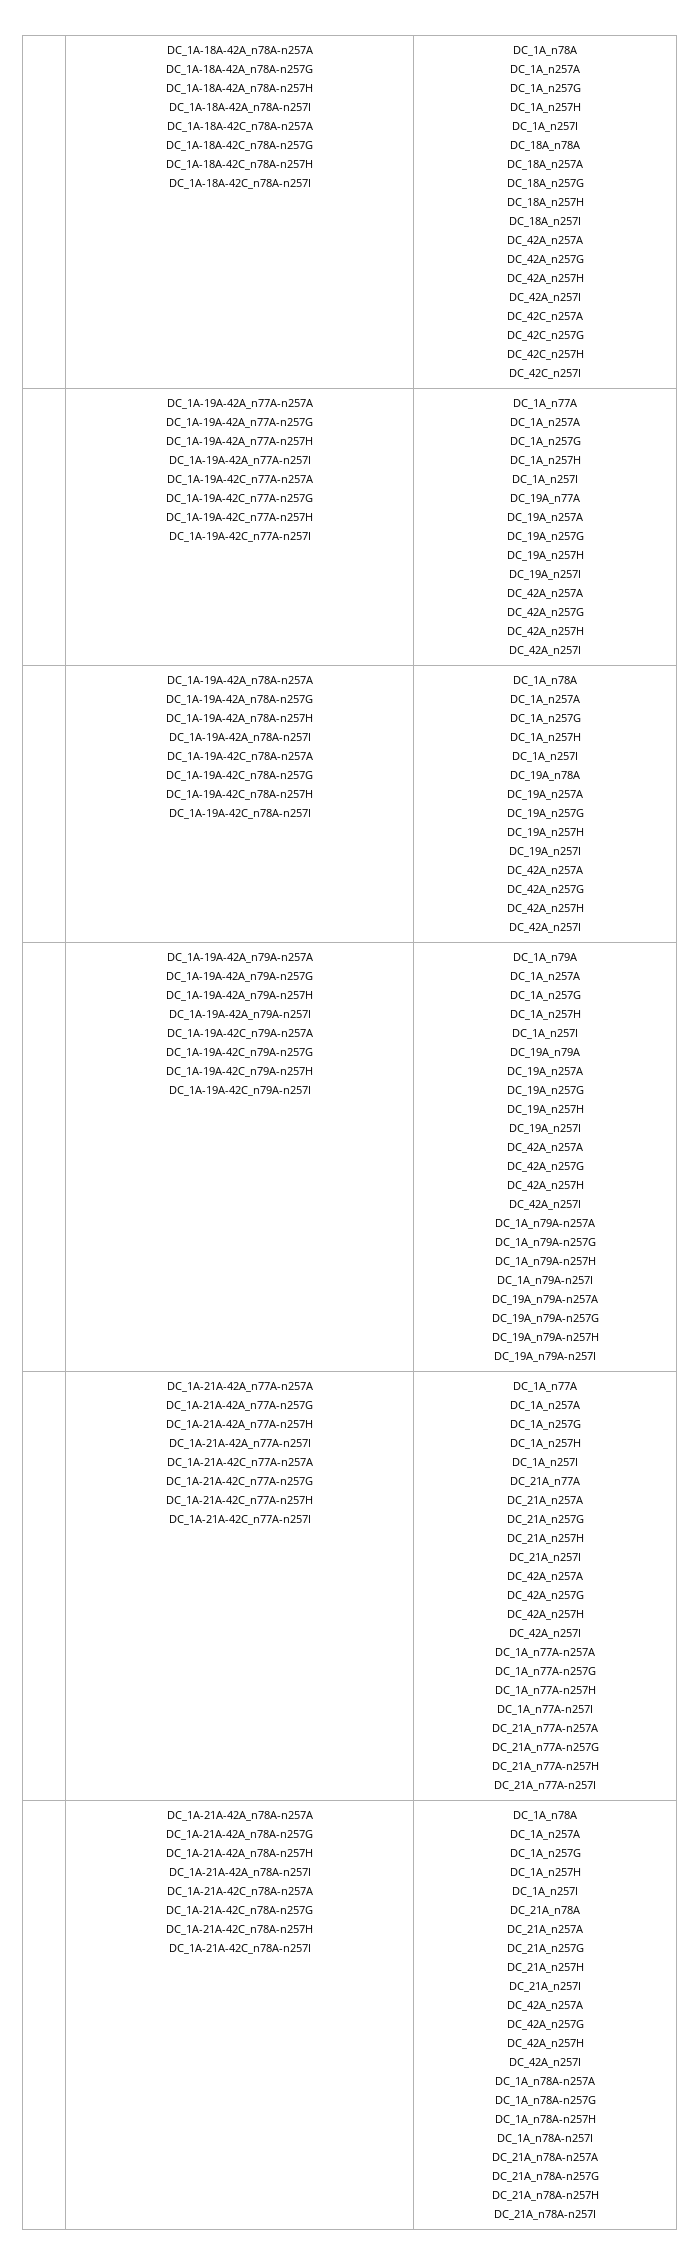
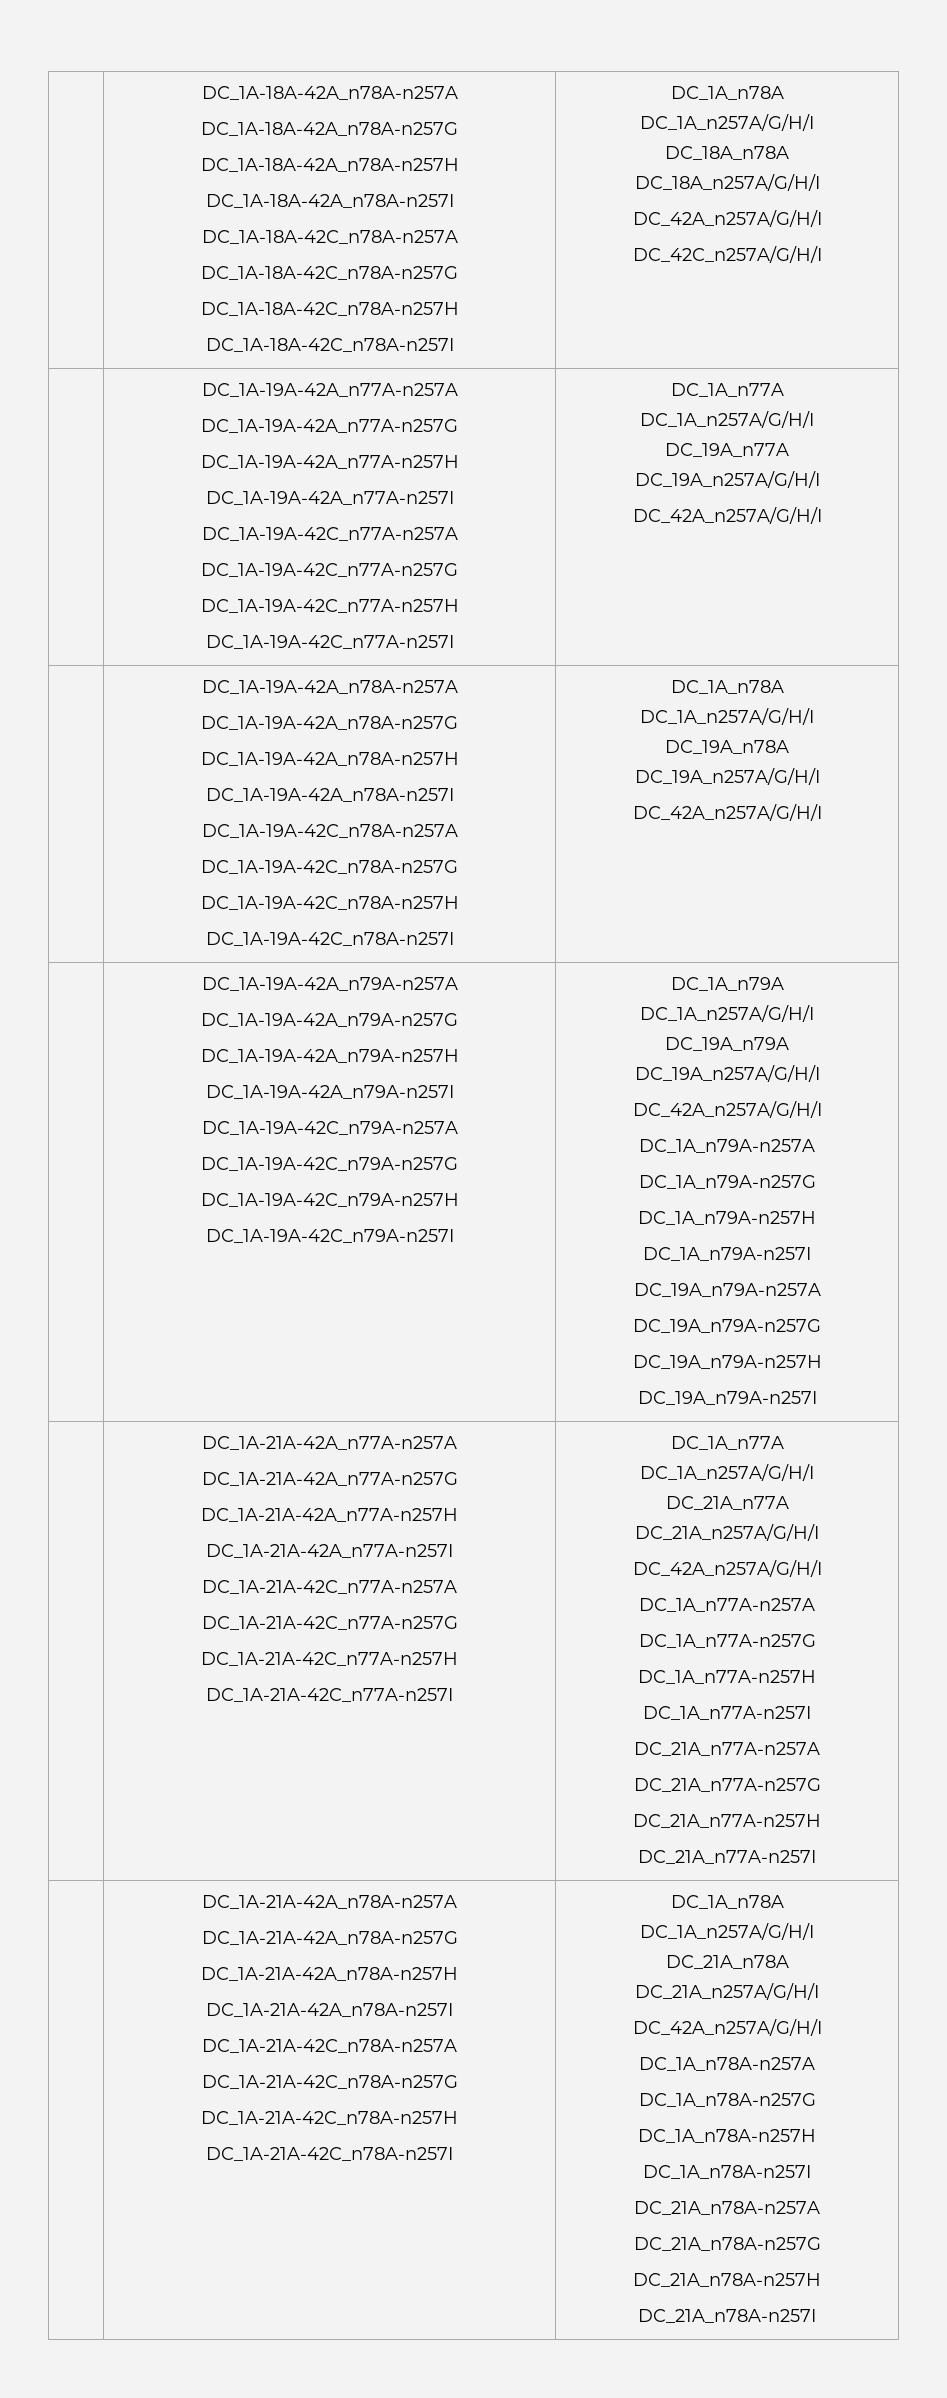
  | DC_1A-18A-42A_n78A-n257A
  DC_1A-18A-42A_n78A-n257G
  DC_1A-18A-42A_n78A-n257H
  DC_1A-18A-42A_n78A-n257I
  DC_1A-18A-42C_n78A-n257A
  DC_1A-18A-42C_n78A-n257G
  DC_1A-18A-42C_n78A-n257H
  DC_1A-18A-42C_n78A-n257I | DC_1A_n78A
- DC_1A_n257A
- DC_1A_n257G
- DC_1A_n257H
- DC_1A_n257I
+ DC_1A_n257A/G/H/I
  DC_18A_n78A
- DC_18A_n257A
- DC_18A_n257G
- DC_18A_n257H
- DC_18A_n257I
- DC_42A_n257A
- DC_42A_n257G
- DC_42A_n257H
- DC_42A_n257I
- DC_42C_n257A
- DC_42C_n257G
- DC_42C_n257H
- DC_42C_n257I
+ DC_18A_n257A/G/H/I
+ DC_42A_n257A/G/H/I
+ DC_42C_n257A/G/H/I
  | DC_1A-19A-42A_n77A-n257A
  DC_1A-19A-42A_n77A-n257G
  DC_1A-19A-42A_n77A-n257H
  DC_1A-19A-42A_n77A-n257I
  DC_1A-19A-42C_n77A-n257A
  DC_1A-19A-42C_n77A-n257G
  DC_1A-19A-42C_n77A-n257H
  DC_1A-19A-42C_n77A-n257I | DC_1A_n77A
- DC_1A_n257A
- DC_1A_n257G
- DC_1A_n257H
- DC_1A_n257I
+ DC_1A_n257A/G/H/I
  DC_19A_n77A
- DC_19A_n257A
- DC_19A_n257G
- DC_19A_n257H
- DC_19A_n257I
- DC_42A_n257A
- DC_42A_n257G
- DC_42A_n257H
- DC_42A_n257I
+ DC_19A_n257A/G/H/I
+ DC_42A_n257A/G/H/I
  | DC_1A-19A-42A_n78A-n257A
  DC_1A-19A-42A_n78A-n257G
  DC_1A-19A-42A_n78A-n257H
  DC_1A-19A-42A_n78A-n257I
  DC_1A-19A-42C_n78A-n257A
  DC_1A-19A-42C_n78A-n257G
  DC_1A-19A-42C_n78A-n257H
  DC_1A-19A-42C_n78A-n257I | DC_1A_n78A
- DC_1A_n257A
- DC_1A_n257G
- DC_1A_n257H
- DC_1A_n257I
+ DC_1A_n257A/G/H/I
  DC_19A_n78A
- DC_19A_n257A
- DC_19A_n257G
- DC_19A_n257H
- DC_19A_n257I
- DC_42A_n257A
- DC_42A_n257G
- DC_42A_n257H
- DC_42A_n257I
+ DC_19A_n257A/G/H/I
+ DC_42A_n257A/G/H/I
  | DC_1A-19A-42A_n79A-n257A
  DC_1A-19A-42A_n79A-n257G
  DC_1A-19A-42A_n79A-n257H
  DC_1A-19A-42A_n79A-n257I
  DC_1A-19A-42C_n79A-n257A
  DC_1A-19A-42C_n79A-n257G
  DC_1A-19A-42C_n79A-n257H
  DC_1A-19A-42C_n79A-n257I | DC_1A_n79A
- DC_1A_n257A
- DC_1A_n257G
- DC_1A_n257H
- DC_1A_n257I
+ DC_1A_n257A/G/H/I
  DC_19A_n79A
- DC_19A_n257A
- DC_19A_n257G
- DC_19A_n257H
- DC_19A_n257I
- DC_42A_n257A
- DC_42A_n257G
- DC_42A_n257H
- DC_42A_n257I
+ DC_19A_n257A/G/H/I
+ DC_42A_n257A/G/H/I
  | DC_1A-21A-42A_n77A-n257A
  DC_1A-21A-42A_n77A-n257G
  DC_1A-21A-42A_n77A-n257H
  DC_1A-21A-42A_n77A-n257I
  DC_1A-21A-42C_n77A-n257A
  DC_1A-21A-42C_n77A-n257G
  DC_1A-21A-42C_n77A-n257H
  DC_1A-21A-42C_n77A-n257I | DC_1A_n77A
- DC_1A_n257A
- DC_1A_n257G
- DC_1A_n257H
- DC_1A_n257I
+ DC_1A_n257A/G/H/I
  DC_21A_n77A
- DC_21A_n257A
- DC_21A_n257G
- DC_21A_n257H
- DC_21A_n257I
- DC_42A_n257A
- DC_42A_n257G
- DC_42A_n257H
- DC_42A_n257I
+ DC_21A_n257A/G/H/I
+ DC_42A_n257A/G/H/I
  | DC_1A-21A-42A_n78A-n257A
  DC_1A-21A-42A_n78A-n257G
  DC_1A-21A-42A_n78A-n257H
  DC_1A-21A-42A_n78A-n257I
  DC_1A-21A-42C_n78A-n257A
  DC_1A-21A-42C_n78A-n257G
  DC_1A-21A-42C_n78A-n257H
  DC_1A-21A-42C_n78A-n257I | DC_1A_n78A
- DC_1A_n257A
- DC_1A_n257G
- DC_1A_n257H
- DC_1A_n257I
+ DC_1A_n257A/G/H/I
  DC_21A_n78A
- DC_21A_n257A
- DC_21A_n257G
- DC_21A_n257H
- DC_21A_n257I
- DC_42A_n257A
- DC_42A_n257G
- DC_42A_n257H
- DC_42A_n257I
+ DC_21A_n257A/G/H/I
+ DC_42A_n257A/G/H/I

